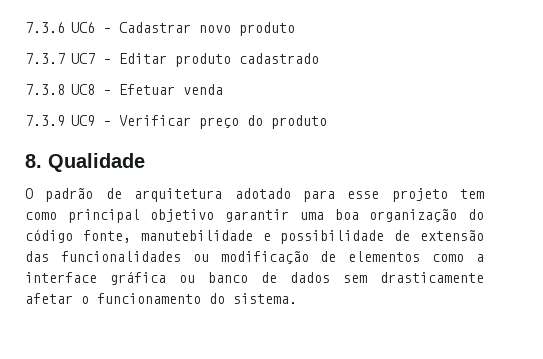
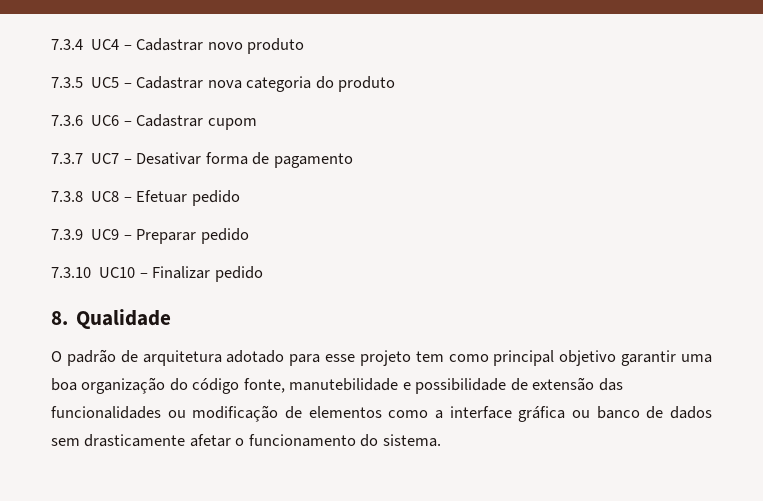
- 7.3.6 UC6 – Cadastrar novo produto
+ 7.3.4 UC4 – Cadastrar novo produto
- 7.3.7 UC7 – Editar produto cadastrado
+ 7.3.5 UC5 – Cadastrar nova categoria do produto
+ 7.3.6 UC6 – Cadastrar cupom
+ 7.3.7 UC7 – Desativar forma de pagamento
- 7.3.8 UC8 – Efetuar venda
+ 7.3.8 UC8 – Efetuar pedido
- 7.3.9 UC9 – Verificar preço do produto
+ 7.3.9 UC9 – Preparar pedido
+ 7.3.10 UC10 – Finalizar pedido

